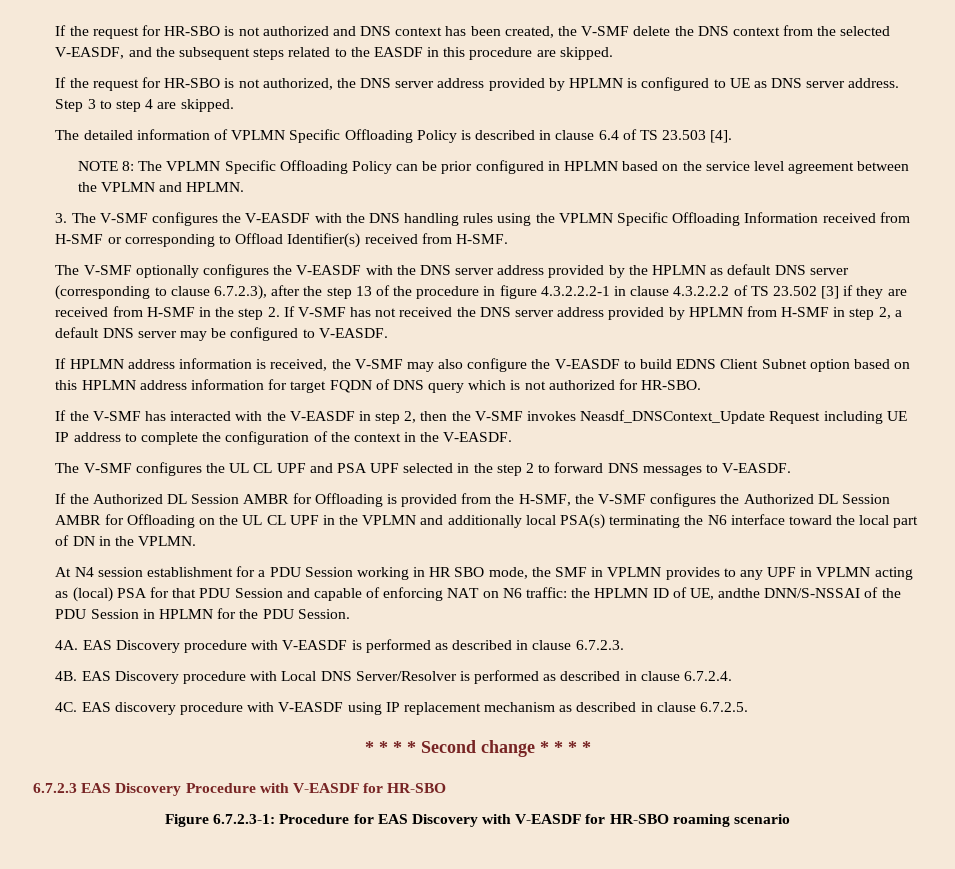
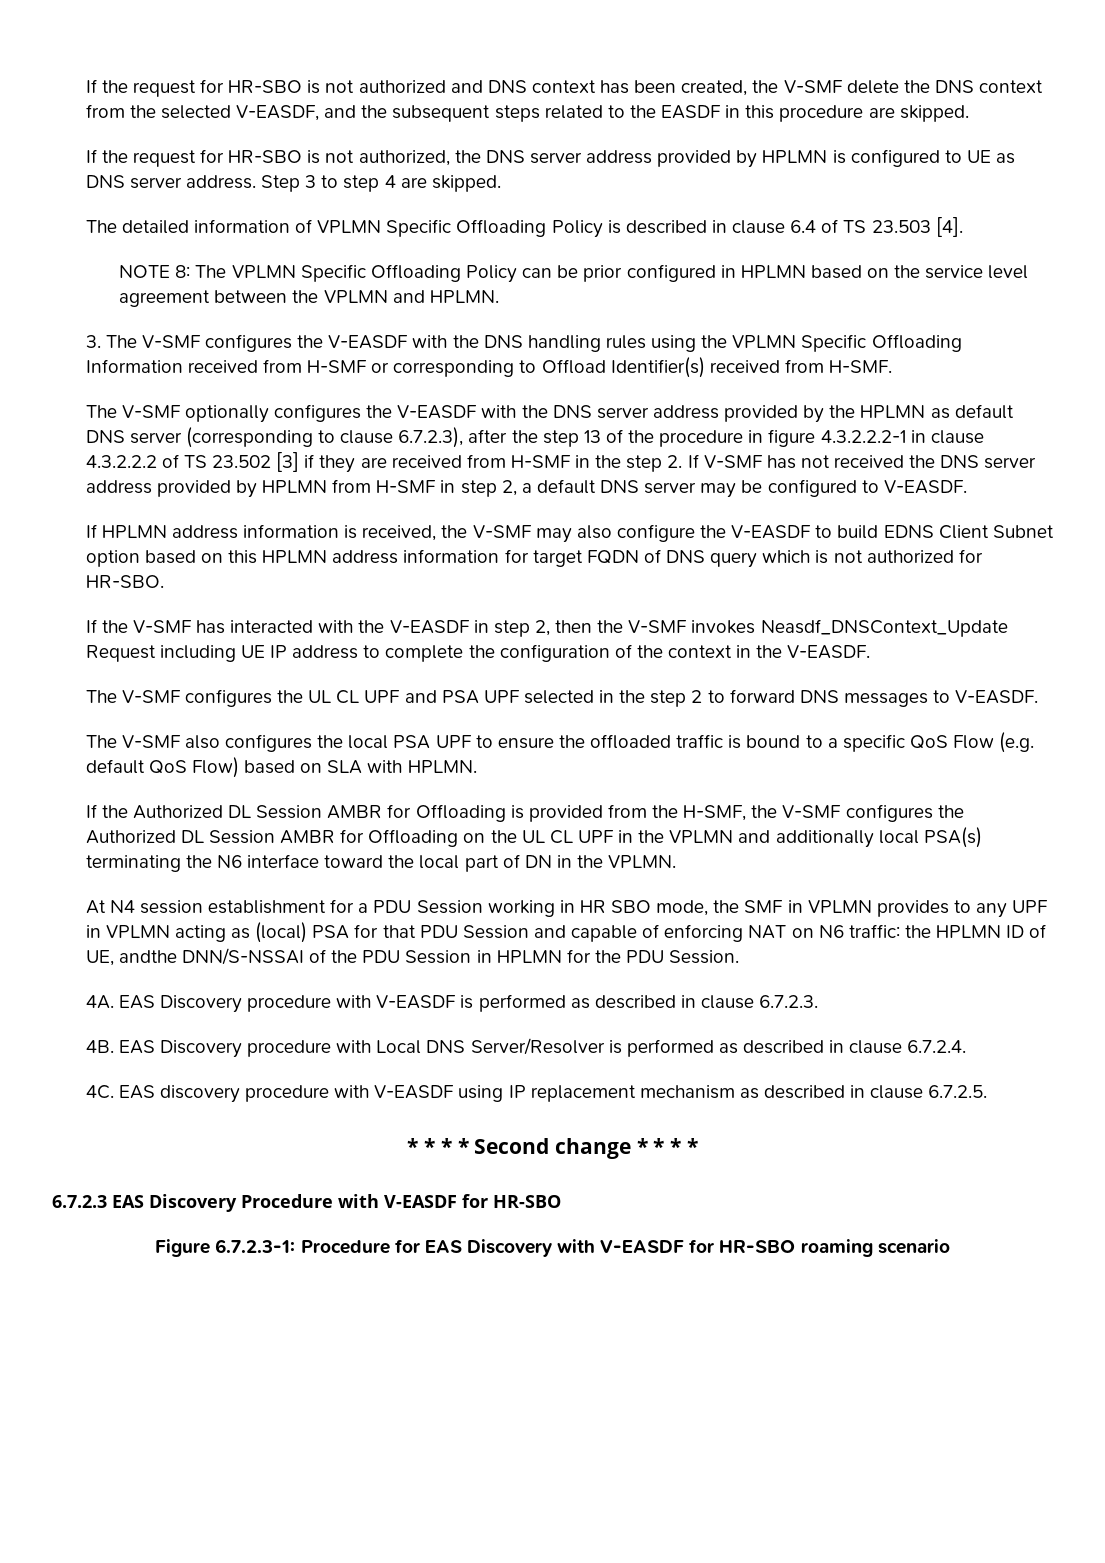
+ The V-SMF also configures the local PSA UPF to ensure the offloaded traffic is bound to a specific QoS Flow (e.g. default QoS Flow) based on SLA with HPLMN.

